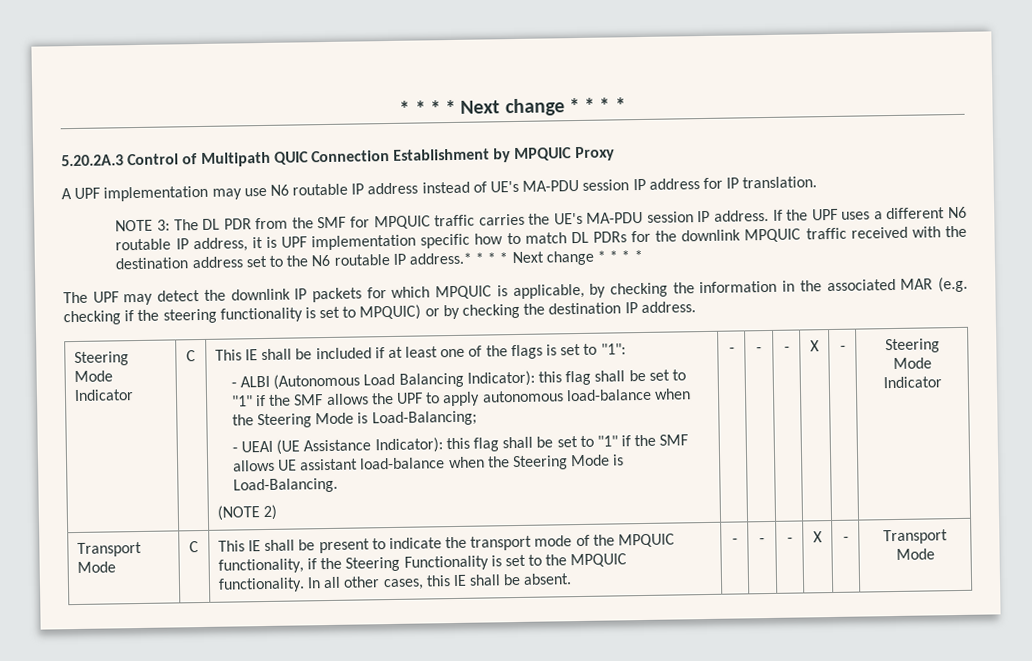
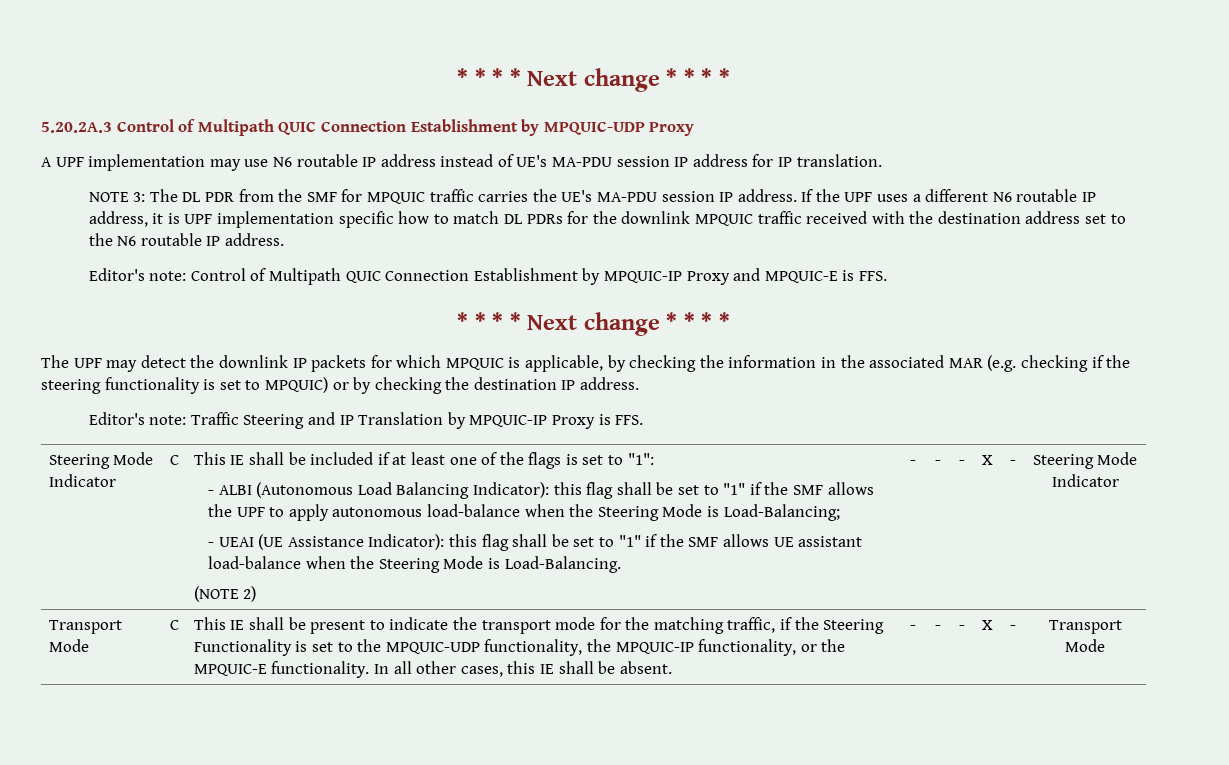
- 5.20.2A.3 Control of Multipath QUIC Connection Establishment by MPQUIC Proxy
+ 5.20.2A.3 Control of Multipath QUIC Connection Establishment by MPQUIC-UDP Proxy
- If the UPF uses a different N6 routable IP address, it is UPF implementation specific how to match DL PDRs for the downlink MPQUIC traffic received with the destination address set to the N6 routable IP address.* * * * Next change * * * *
+ If the UPF uses a different N6 routable IP address, it is UPF implementation specific how to match DL PDRs for the downlink MPQUIC traffic received with the destination address set to the N6 routable IP address.
+ Editor's note: Control of Multipath QUIC Connection Establishment by MPQUIC-IP Proxy and MPQUIC-E is FFS.
+ * * * * Next change * * * *
+ Editor's note: Traffic Steering and IP Translation by MPQUIC-IP Proxy is FFS.
- This IE shall be present to indicate the transport mode of the MPQUIC functionality, if the Steering Functionality is set to the MPQUIC functionality.
+ This IE shall be present to indicate the transport mode for the matching traffic, if the Steering Functionality is set to the MPQUIC-UDP functionality, the MPQUIC-IP functionality, or the MPQUIC-E functionality.

